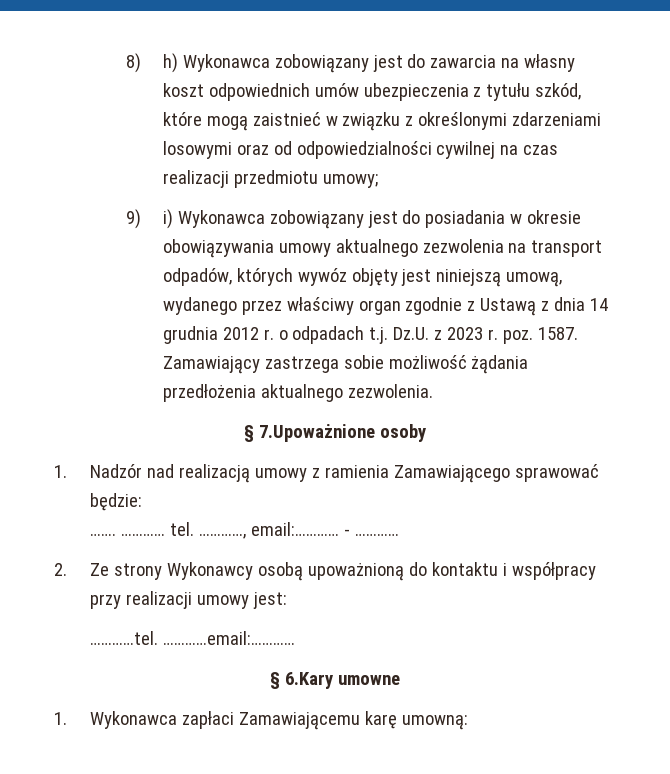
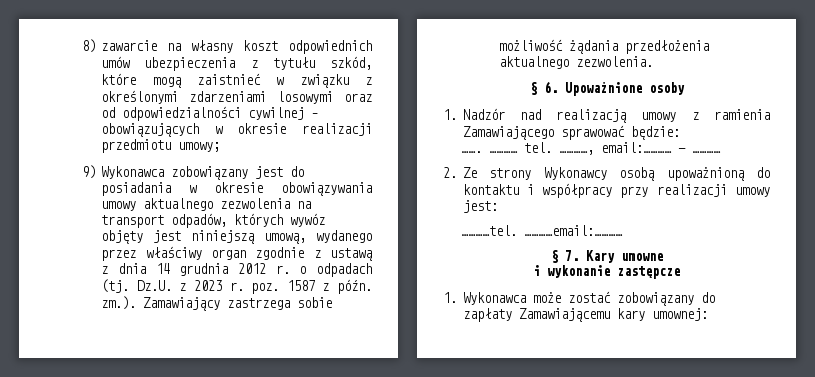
- 8) h) Wykonawca zobowiązany jest do zawarcia na własny koszt odpowiednich umów ubezpieczenia z tytułu szkód, które mogą zaistnieć w związku z określonymi zdarzeniami losowymi oraz od odpowiedzialności cywilnej na czas realizacji przedmiotu umowy;
+ 8) zawarcie na własny koszt odpowiednich umów ubezpieczenia z tytułu szkód, które mogą zaistnieć w związku z określonymi zdarzeniami losowymi oraz od odpowiedzialności cywilnej – obowiązujących w okresie realizacji przedmiotu umowy;
- 9) i) Wykonawca zobowiązany jest do posiadania w okresie obowiązywania umowy aktualnego zezwolenia na transport odpadów, których wywóz objęty jest niniejszą umową, wydanego przez właściwy organ zgodnie z Ustawą z dnia 14 grudnia 2012 r. o odpadach t.j. Dz.U. z 2023 r. poz. 1587. Zamawiający zastrzega sobie możliwość żądania przedłożenia aktualnego zezwolenia.
+ 9) Wykonawca zobowiązany jest do posiadania w okresie obowiązywania umowy aktualnego zezwolenia na transport odpadów, których wywóz objęty jest niniejszą umową, wydanego przez właściwy organ zgodnie z ustawą z dnia 14 grudnia 2012 r. o odpadach (tj. Dz.U. z 2023 r. poz. 1587 z późn. zm.). Zamawiający zastrzega sobie możliwość żądania przedłożenia aktualnego zezwolenia.
- § 7.Upoważnione osoby
+ § 6. Upoważnione osoby
- § 6.Kary umowne
+ § 7. Kary umowne
+ i wykonanie zastępcze
- 1. Wykonawca zapłaci Zamawiającemu karę umowną:
+ 1. Wykonawca może zostać zobowiązany do zapłaty Zamawiającemu kary umownej:

